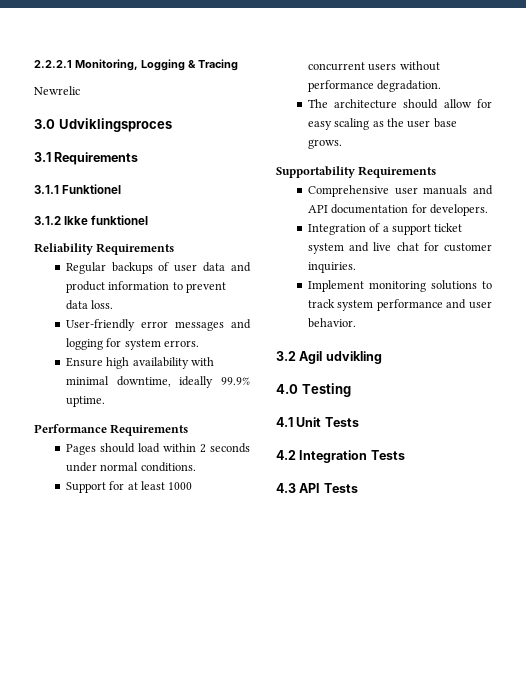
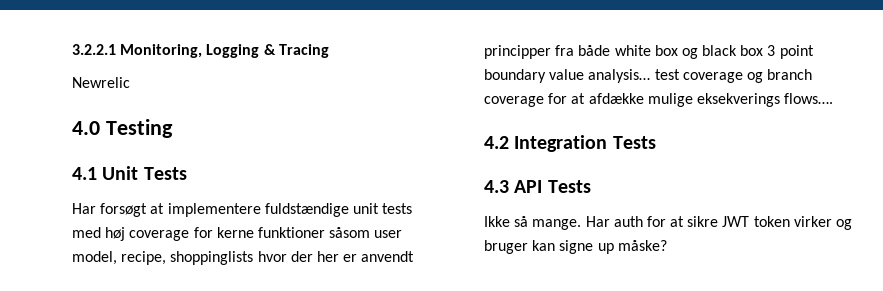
- 2.2.2.1 Monitoring, Logging & Tracing
+ 3.2.2.1 Monitoring, Logging & Tracing
- 3.0 Udviklingsproces
- 3.1 Requirements
- 3.1.1 Funktionel
- 3.1.2 Ikke funktionel
- Reliability Requirements
- Regular backups of user data and product information to prevent data loss.
- User-friendly error messages and logging for system errors.
- Ensure high availability with minimal downtime, ideally 99.9% uptime.
- Performance Requirements
- Pages should load within 2 seconds under normal conditions.
- Support for at least 1000 concurrent users without performance degradation.
- The architecture should allow for easy scaling as the user base grows.
- Supportability Requirements
- Comprehensive user manuals and API documentation for developers.
- Integration of a support ticket system and live chat for customer inquiries.
- Implement monitoring solutions to track system performance and user behavior.
- 3.2 Agil udvikling
+ Har forsøgt at implementere fuldstændige unit tests med høj coverage for kerne funktioner såsom user model, recipe, shoppinglists hvor der her er anvendt principper fra både white box og black box 3 point boundary value analysis… test coverage og branch coverage for at afdække mulige eksekverings flows….
+ Ikke så mange. Har auth for at sikre JWT token virker og bruger kan signe up måske?

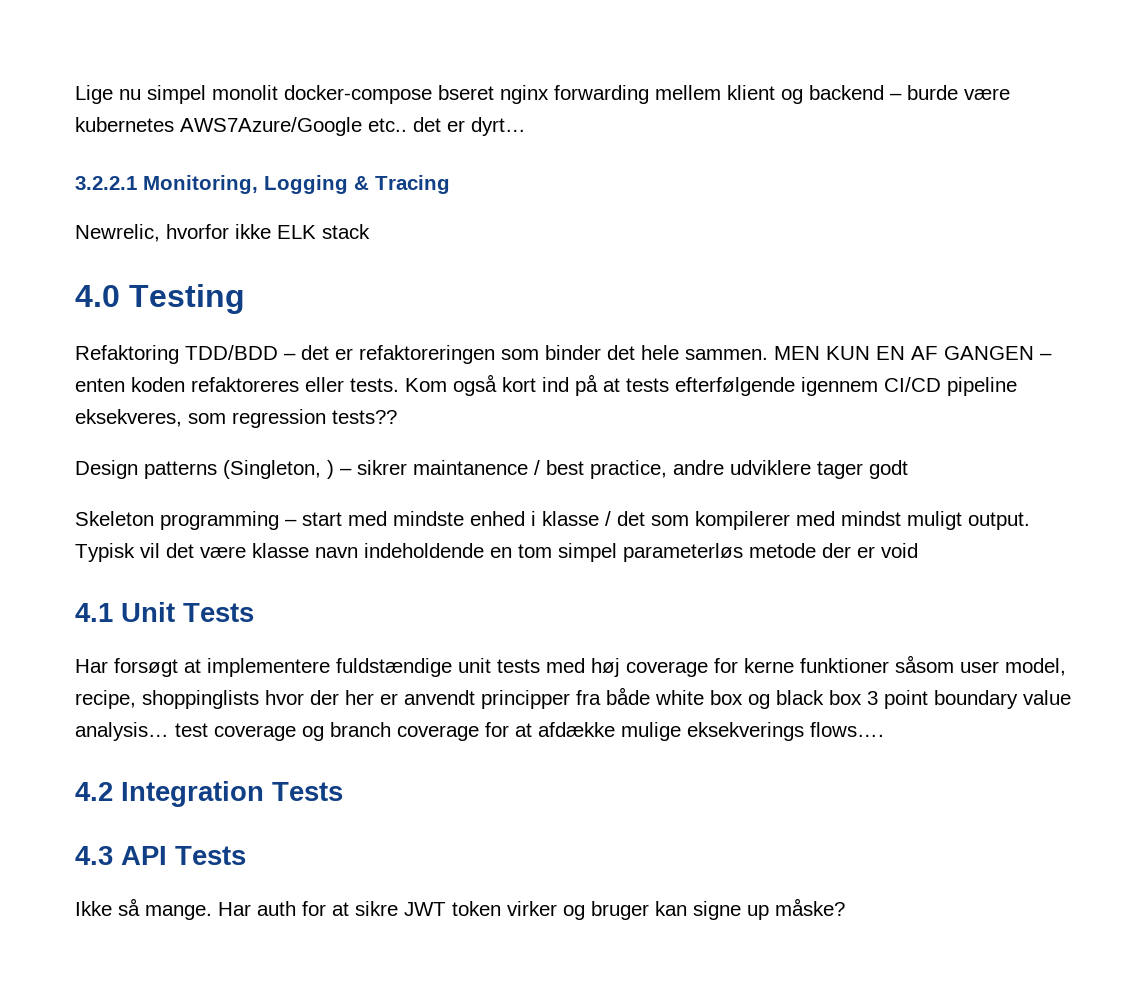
+ Lige nu simpel monolit docker-compose bseret nginx forwarding mellem klient og backend – burde være kubernetes AWS7Azure/Google etc.. det er dyrt…
- Newrelic
+ Newrelic, hvorfor ikke ELK stack
  4.0 Testing
+ Refaktoring TDD/BDD – det er refaktoreringen som binder det hele sammen. MEN KUN EN AF GANGEN – enten koden refaktoreres eller tests. Kom også kort ind på at tests efterfølgende igennem CI/CD pipeline eksekveres, som regression tests??
+ Design patterns (Singleton, ) – sikrer maintanence / best practice, andre udviklere tager godt
+ Skeleton programming – start med mindste enhed i klasse / det som kompilerer med mindst muligt output. Typisk vil det være klasse navn indeholdende en tom simpel parameterløs metode der er void

